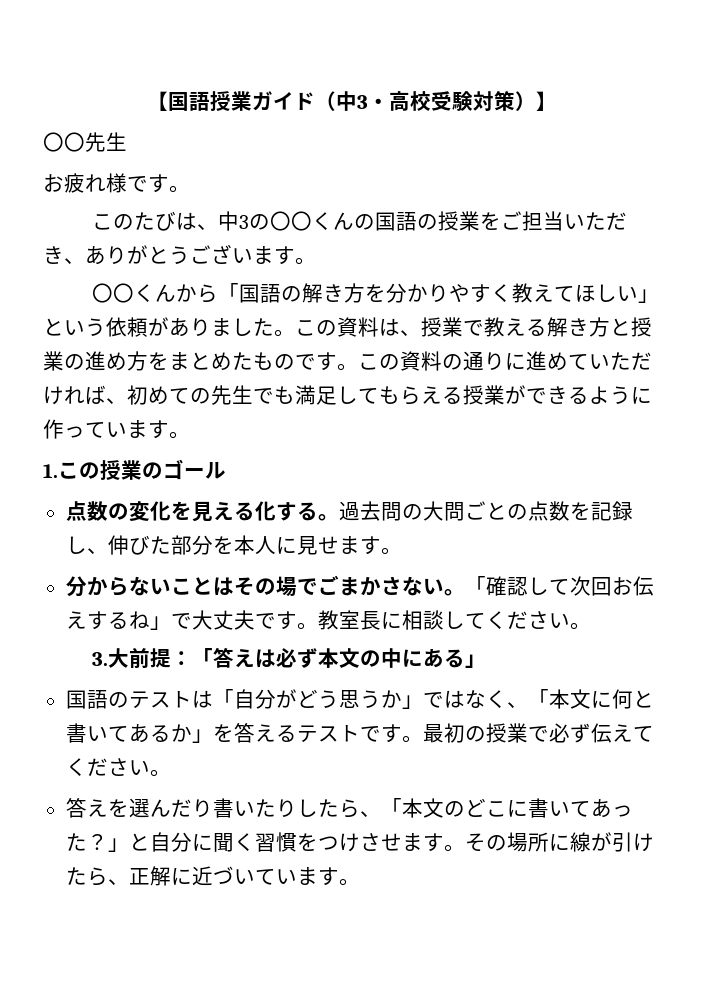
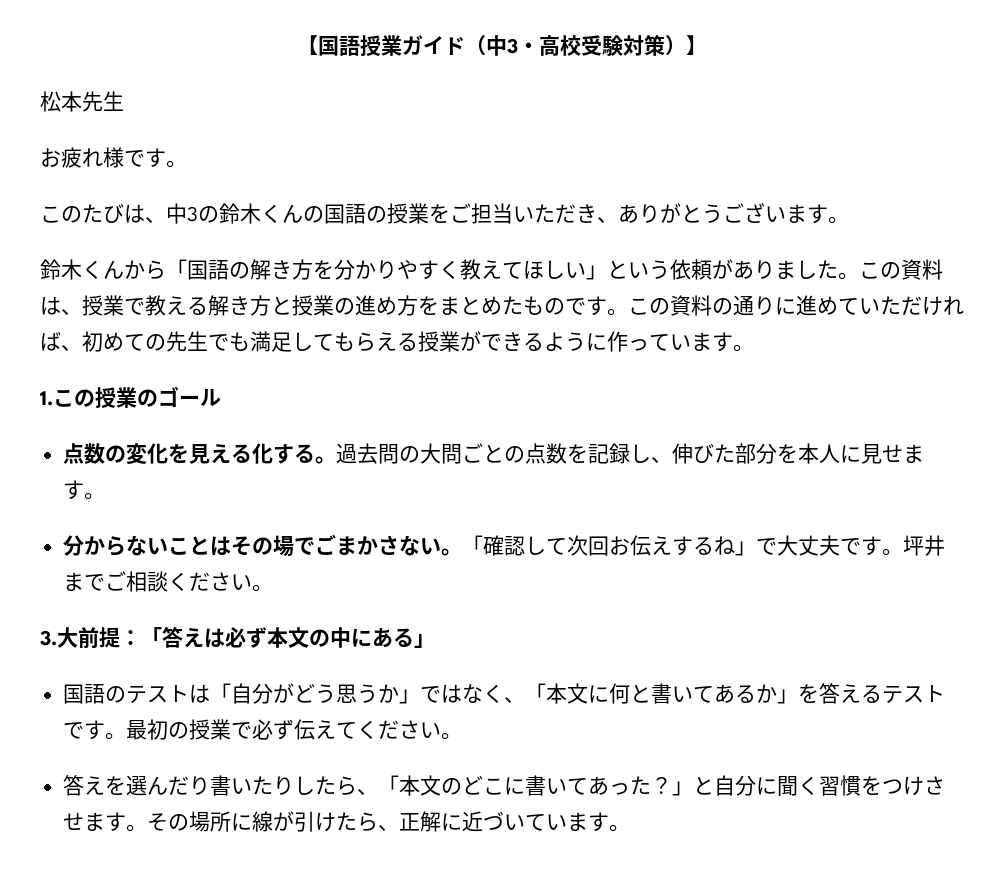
- 〇〇先生
+ 松本先生
- このたびは、中3の〇〇くんの国語の授業をご担当いただき、ありがとうございます。
+ このたびは、中3の鈴木くんの国語の授業をご担当いただき、ありがとうございます。
- 〇〇くんから「国語の解き方を分かりやすく教えてほしい」という依頼がありました。
+ 鈴木くんから「国語の解き方を分かりやすく教えてほしい」という依頼がありました。
- 教室長に相談してください。
+ 坪井までご相談ください。

